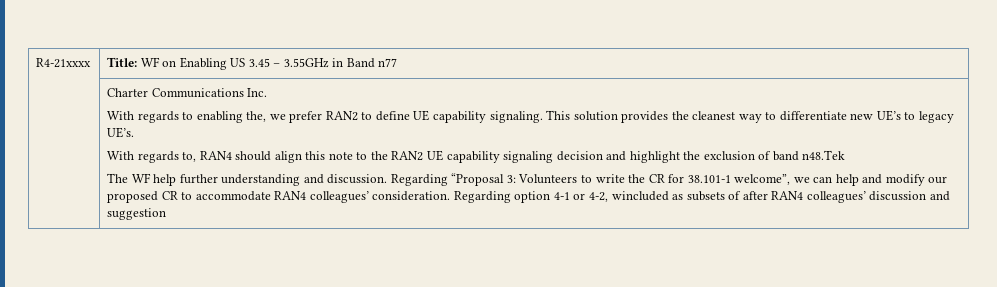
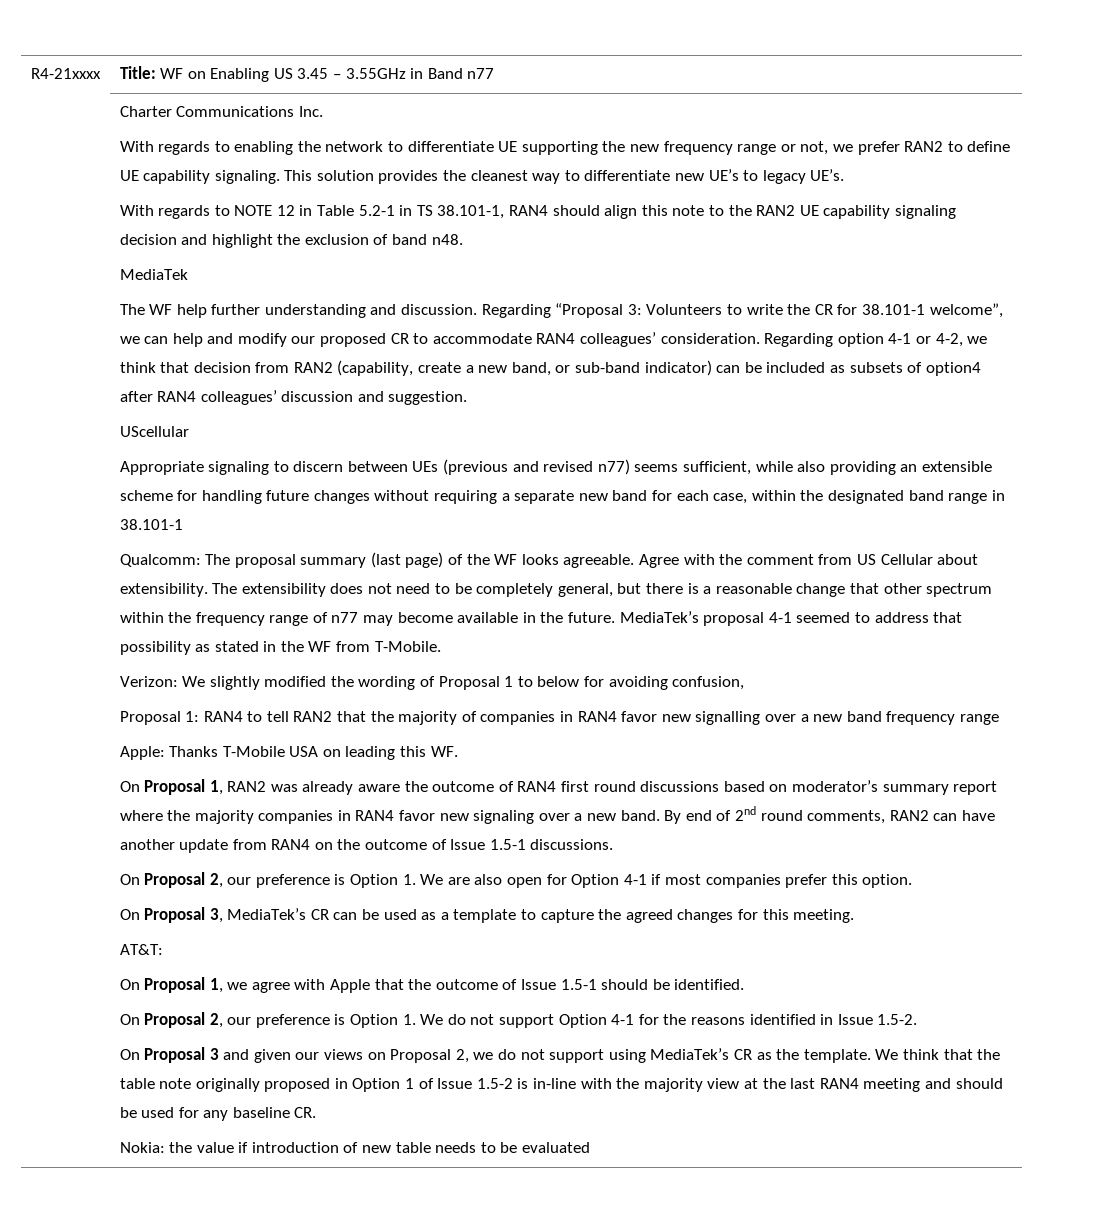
- With regards to enabling the, we prefer RAN2 to define UE capability signaling.
+ With regards to enabling the network to differentiate UE supporting the new frequency range or not, we prefer RAN2 to define UE capability signaling.
- With regards to, RAN4 should align this note to the RAN2 UE capability signaling decision and highlight the exclusion of band n48.Tek
+ With regards to NOTE 12 in Table 5.2-1 in TS 38.101-1, RAN4 should align this note to the RAN2 UE capability signaling decision and highlight the exclusion of band n48.
+ MediaTek
- Regarding option 4-1 or 4-2, wincluded as subsets of after RAN4 colleagues’ discussion and suggestion
+ Regarding option 4-1 or 4-2, we think that decision from RAN2 (capability, create a new band, or sub-band indicator) can be included as subsets of option4 after RAN4 colleagues’ discussion and suggestion.
+ UScellular
+ Appropriate signaling to discern between UEs (previous and revised n77) seems sufficient, while also providing an extensible scheme for handling future changes without requiring a separate new band for each case, within the designated band range in 38.101-1
+ Qualcomm: The proposal summary (last page) of the WF looks agreeable. Agree with the comment from US Cellular about extensibility. The extensibility does not need to be completely general, but there is a reasonable change that other spectrum within the frequency range of n77 may become available in the future. MediaTek’s proposal 4-1 seemed to address that possibility as stated in the WF from T-Mobile.
+ Verizon: We slightly modified the wording of Proposal 1 to below for avoiding confusion,
+ Proposal 1: RAN4 to tell RAN2 that the majority of companies in RAN4 favor new signalling over a new band frequency range
+ Apple: Thanks T-Mobile USA on leading this WF.
+ On Proposal 1, RAN2 was already aware the outcome of RAN4 first round discussions based on moderator’s summary report where the majority companies in RAN4 favor new signaling over a new band. By end of 2nd round comments, RAN2 can have another update from RAN4 on the outcome of Issue 1.5-1 discussions.
+ On Proposal 2, our preference is Option 1. We are also open for Option 4-1 if most companies prefer this option.
+ On Proposal 3, MediaTek’s CR can be used as a template to capture the agreed changes for this meeting.
+ AT&T:
+ On Proposal 1, we agree with Apple that the outcome of Issue 1.5-1 should be identified.
+ On Proposal 2, our preference is Option 1. We do not support Option 4-1 for the reasons identified in Issue 1.5-2.
+ On Proposal 3 and given our views on Proposal 2, we do not support using MediaTek’s CR as the template. We think that the table note originally proposed in Option 1 of Issue 1.5-2 is in-line with the majority view at the last RAN4 meeting and should be used for any baseline CR.
+ Nokia: the value if introduction of new table needs to be evaluated

